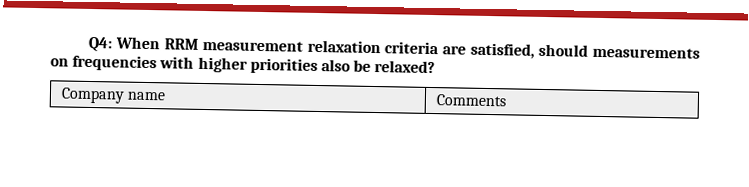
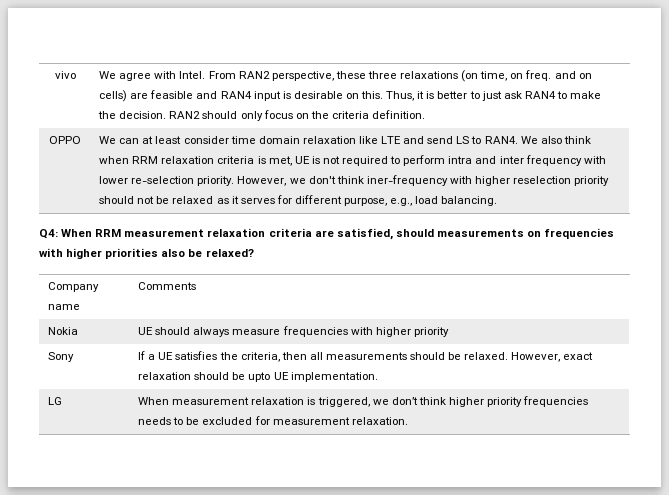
+ vivo | We agree with Intel. From RAN2 perspective, these three relaxations (on time, on freq. and on cells) are feasible and RAN4 input is desirable on this. Thus, it is better to just ask RAN4 to make the decision. RAN2 should only focus on the criteria definition.
+ OPPO | We can at least consider time domain relaxation like LTE and send LS to RAN4. We also think when RRM relaxation criteria is met, UE is not required to perform intra and inter frequency with lower re-selection priority. However, we don't think iner-frequency with higher reselection priority should not be relaxed as it serves for different purpose, e.g., load balancing.
+ Nokia | UE should always measure frequencies with higher priority
+ Sony | If a UE satisfies the criteria, then all measurements should be relaxed. However, exact relaxation should be upto UE implementation.
+ LG | When measurement relaxation is triggered, we don’t think higher priority frequencies needs to be excluded for measurement relaxation.

